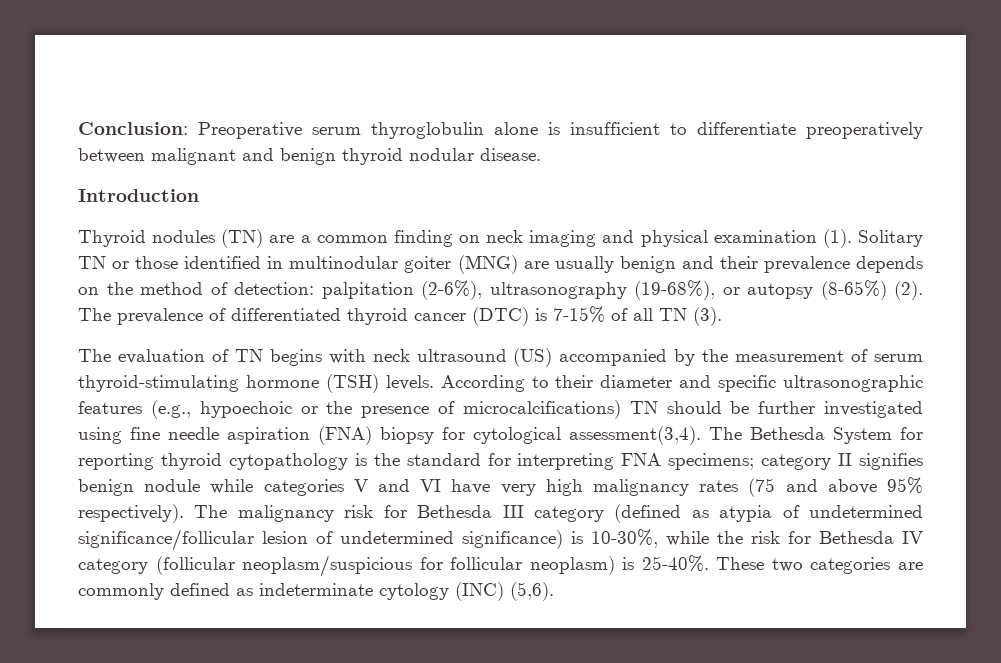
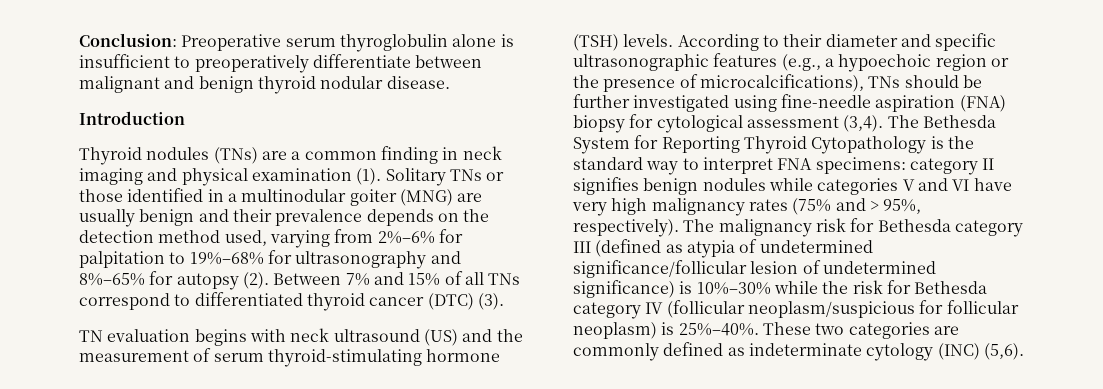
- Conclusion: Preoperative serum thyroglobulin alone is insufficient to differentiate preoperatively between malignant and benign thyroid nodular disease.
+ Conclusion: Preoperative serum thyroglobulin alone is insufficient to preoperatively differentiate between malignant and benign thyroid nodular disease.
- Thyroid nodules (TN) are a common finding on neck imaging and physical examination (1).
+ Thyroid nodules (TNs) are a common finding in neck imaging and physical examination (1).
- Solitary TN or those identified in multinodular goiter (MNG) are usually benign and their prevalence depends on the method of detection: palpitation (2-6%), ultrasonography (19-68%), or autopsy (8-65%) (2). The prevalence of differentiated thyroid cancer (DTC) is 7-15% of all TN (3).
- The evaluation of TN begins with neck ultrasound (US) accompanied by the measurement of serum thyroid-stimulating hormone (TSH) levels.
+ Solitary TNs or those identified in a multinodular goiter (MNG) are usually benign and their prevalence depends on the detection method used, varying from 2%–6% for palpitation to 19%–68% for ultrasonography and 8%–65% for autopsy (2). Between 7% and 15% of all TNs correspond to differentiated thyroid cancer (DTC) (3).
+ TN evaluation begins with neck ultrasound (US) and the measurement of serum thyroid-stimulating hormone (TSH) levels.
- According to their diameter and specific ultrasonographic features (e.g., hypoechoic or the presence of microcalcifications) TN should be further investigated using fine needle aspiration (FNA) biopsy for cytological assessment(3,4).
+ According to their diameter and specific ultrasonographic features (e.g., a hypoechoic region or the presence of microcalcifications), TNs should be further investigated using fine-needle aspiration (FNA) biopsy for cytological assessment (3,4).
- The Bethesda System for reporting thyroid cytopathology is the standard for interpreting FNA specimens; category II signifies benign nodule while categories V and VI have very high malignancy rates (75 and above 95% respectively).
+ The Bethesda System for Reporting Thyroid Cytopathology is the standard way to interpret FNA specimens: category II signifies benign nodules while categories V and VI have very high malignancy rates (75% and > 95%, respectively).
- The malignancy risk for Bethesda III category (defined as atypia of undetermined significance/follicular lesion of undetermined significance) is 10-30%, while the risk for Bethesda IV category (follicular neoplasm/suspicious for follicular neoplasm) is 25-40%.
+ The malignancy risk for Bethesda category III (defined as atypia of undetermined significance/follicular lesion of undetermined significance) is 10%–30% while the risk for Bethesda category IV (follicular neoplasm/suspicious for follicular neoplasm) is 25%–40%.

